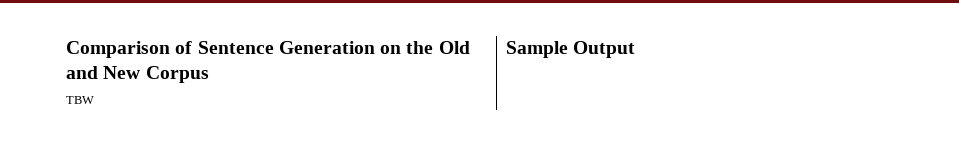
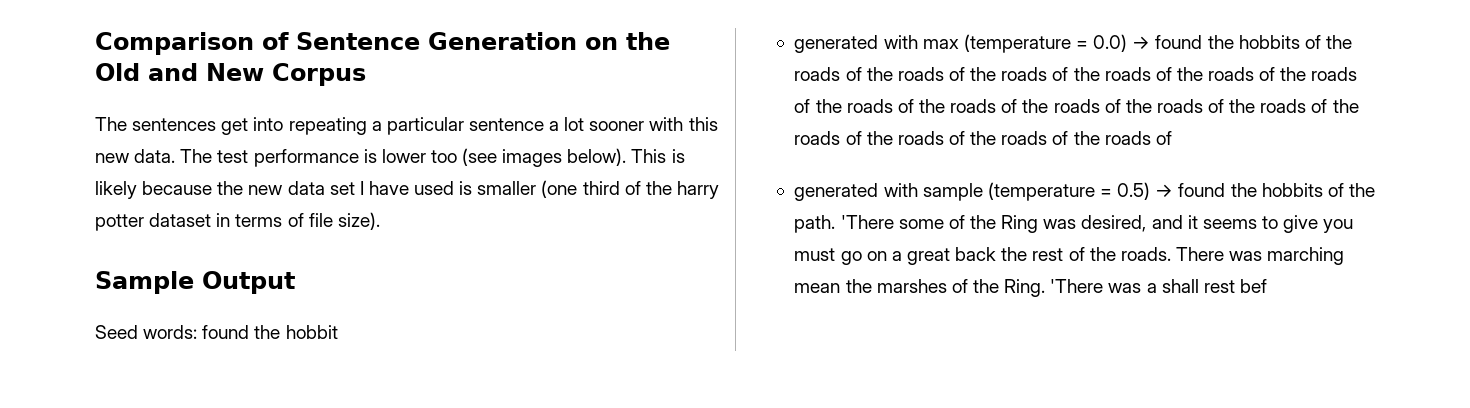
- TBW
+ The sentences get into repeating a particular sentence a lot sooner with this new data. The test performance is lower too (see images below). This is likely because the new data set I have used is smaller (one third of the harry potter dataset in terms of file size).
  Sample Output
+ Seed words: found the hobbit
+ generated with max (temperature = 0.0) → found the hobbits of the roads of the roads of the roads of the roads of the roads of the roads of the roads of the roads of the roads of the roads of the roads of the roads of the roads of the roads of the roads of
+ generated with sample (temperature = 0.5) → found the hobbits of the path. 'There some of the Ring was desired, and it seems to give you must go on a great back the rest of the roads. There was marching mean the marshes of the Ring. 'There was a shall rest bef

